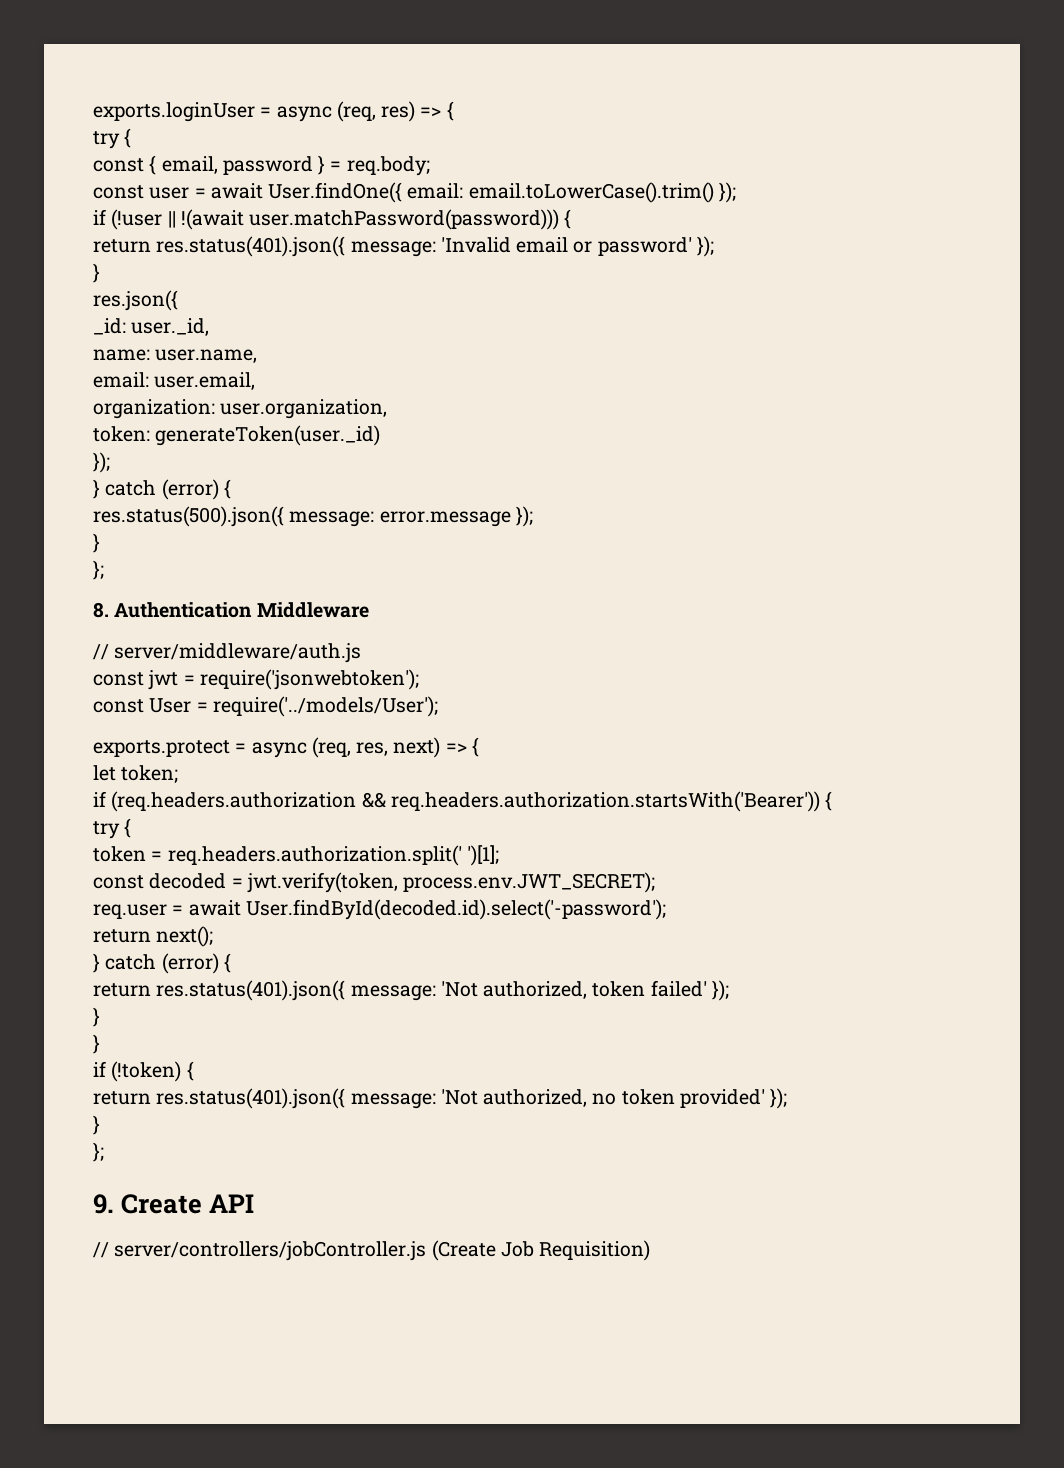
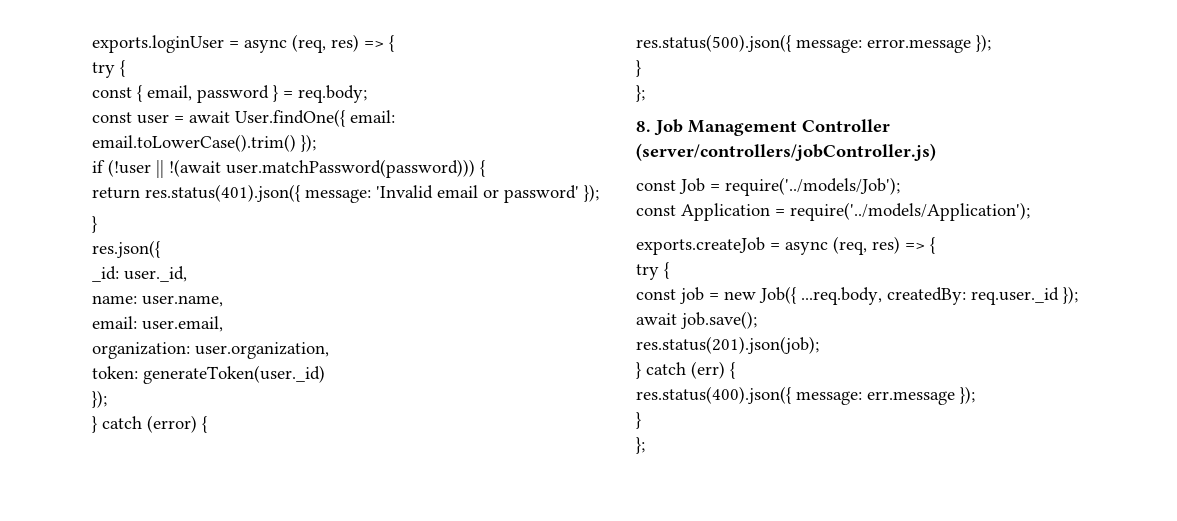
- 8. Authentication Middleware
- // server/middleware/auth.js
- const jwt = require('jsonwebtoken');
- const User = require('../models/User');
- exports.protect = async (req, res, next) => {
- let token;
- if (req.headers.authorization && req.headers.authorization.startsWith('Bearer')) {
+ 8. Job Management Controller (server/controllers/jobController.js)
+ const Job = require('../models/Job');
+ const Application = require('../models/Application');
+ exports.createJob = async (req, res) => {
  try {
- token = req.headers.authorization.split(' ')[1];
- const decoded = jwt.verify(token, process.env.JWT_SECRET);
- req.user = await User.findById(decoded.id).select('-password');
- return next();
- } catch (error) {
- return res.status(401).json({ message: 'Not authorized, token failed' });
- }
- }
- if (!token) {
- return res.status(401).json({ message: 'Not authorized, no token provided' });
+ const job = new Job({ ...req.body, createdBy: req.user._id });
+ await job.save();
+ res.status(201).json(job);
+ } catch (err) {
+ res.status(400).json({ message: err.message });
  }
  };
- 9. Create API
- // server/controllers/jobController.js (Create Job Requisition)

